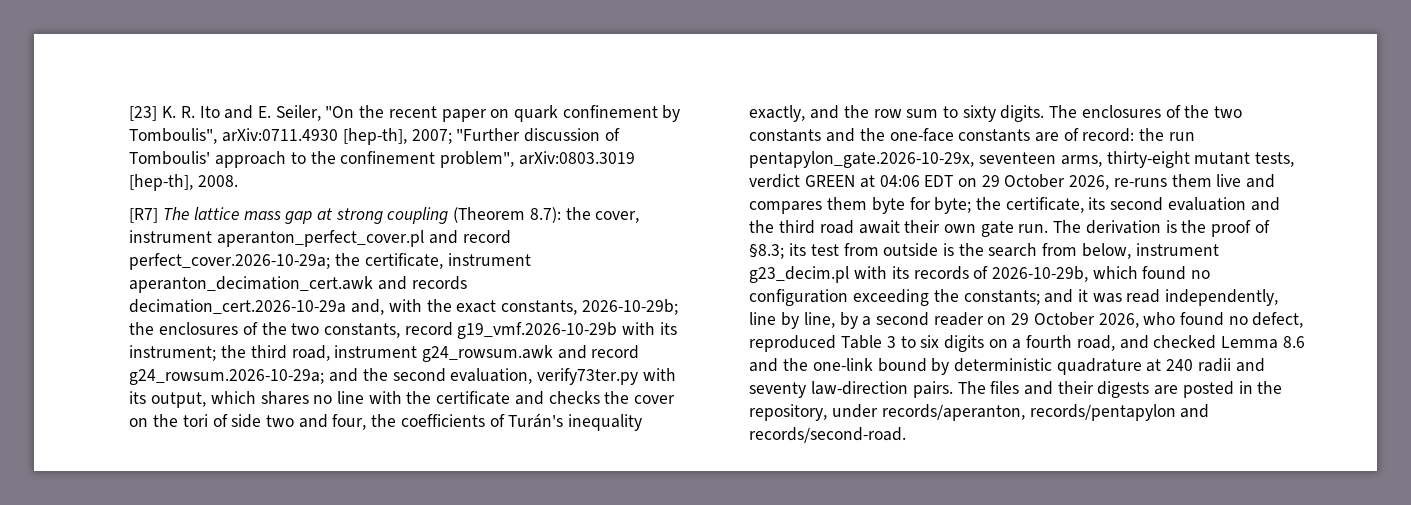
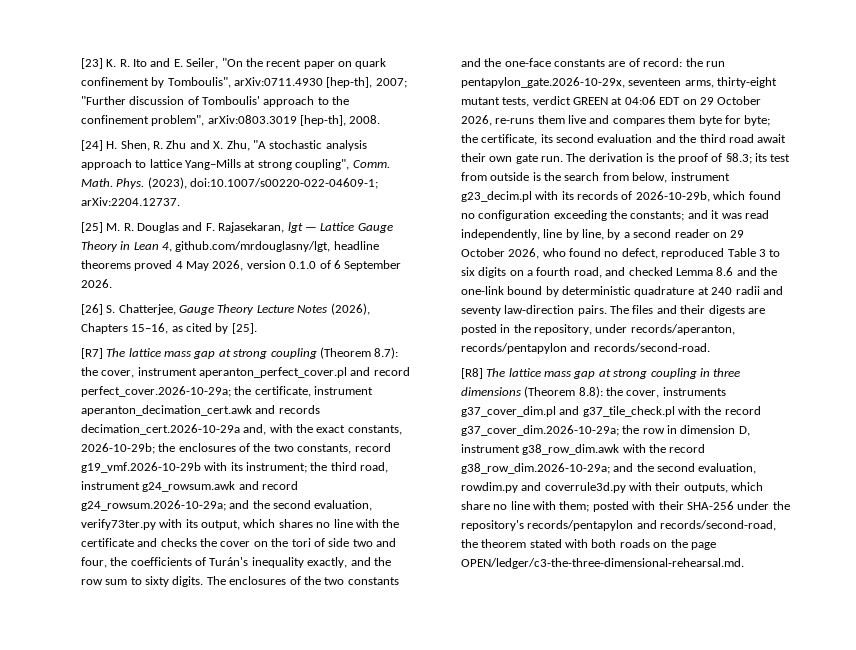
+ [24] H. Shen, R. Zhu and X. Zhu, "A stochastic analysis approach to lattice Yang–Mills at strong coupling", Comm. Math. Phys. (2023), doi:10.1007/s00220-022-04609-1; arXiv:2204.12737.
+ [25] M. R. Douglas and F. Rajasekaran, lgt — Lattice Gauge Theory in Lean 4, github.com/mrdouglasny/lgt, headline theorems proved 4 May 2026, version 0.1.0 of 6 September 2026.
+ [26] S. Chatterjee, Gauge Theory Lecture Notes (2026), Chapters 15–16, as cited by [25].
+ [R8] The lattice mass gap at strong coupling in three dimensions (Theorem 8.8): the cover, instruments g37_cover_dim.pl and g37_tile_check.pl with the record g37_cover_dim.2026-10-29a; the row in dimension D, instrument g38_row_dim.awk with the record g38_row_dim.2026-10-29a; and the second evaluation, rowdim.py and coverrule3d.py with their outputs, which share no line with them; posted with their SHA-256 under the repository's records/pentapylon and records/second-road, the theorem stated with both roads on the page OPEN/ledger/c3-the-three-dimensional-rehearsal.md.

